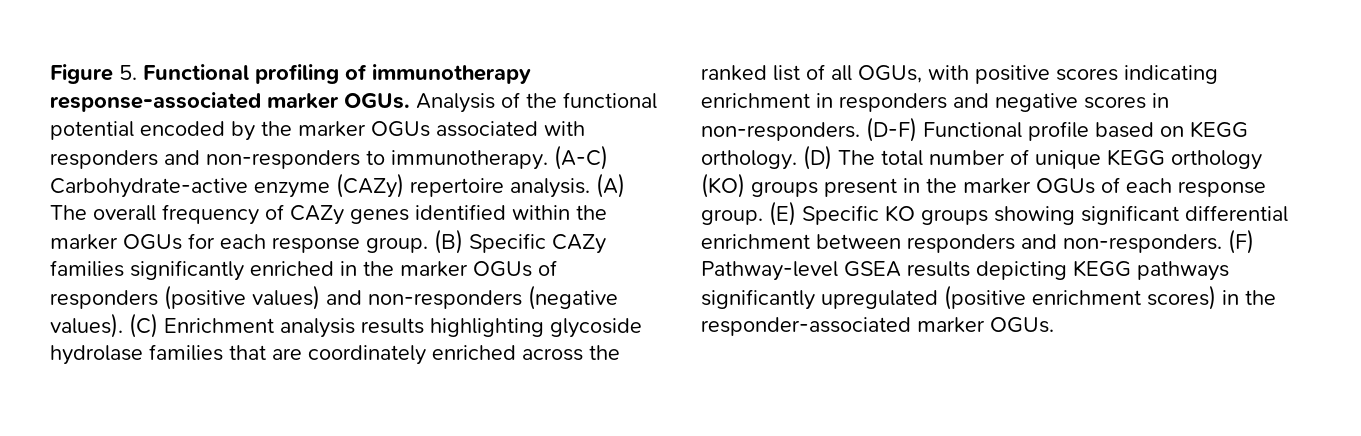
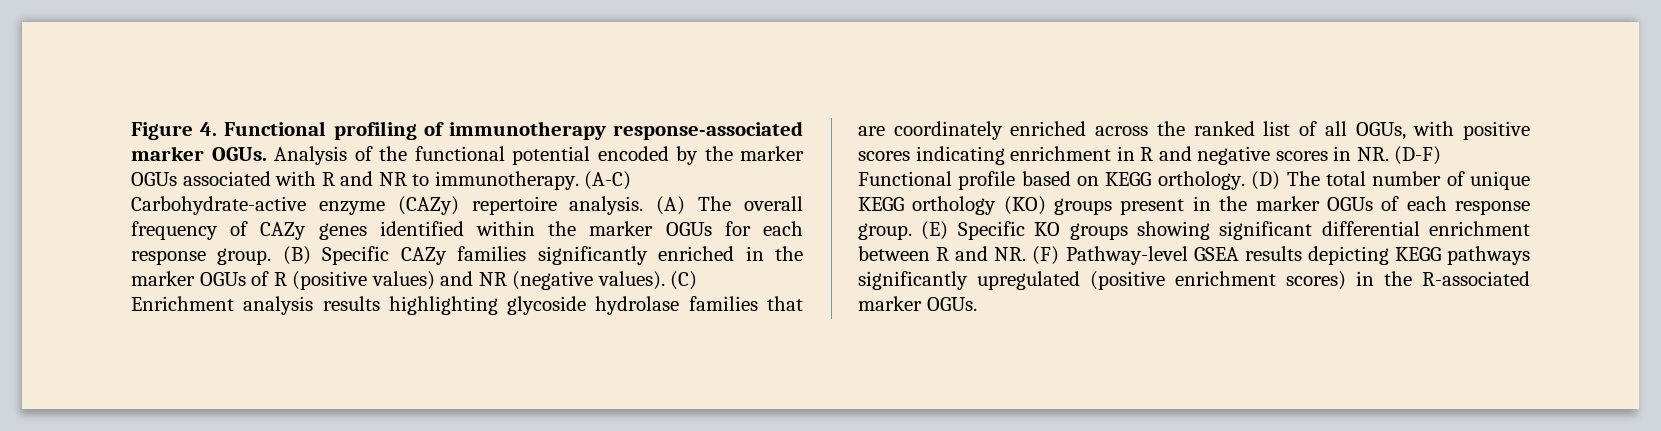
- Figure 5. Functional profiling of immunotherapy response-associated marker OGUs.
+ Figure 4. Functional profiling of immunotherapy response-associated marker OGUs.
- Analysis of the functional potential encoded by the marker OGUs associated with responders and non-responders to immunotherapy.
+ Analysis of the functional potential encoded by the marker OGUs associated with R and NR to immunotherapy.
- (B) Specific CAZy families significantly enriched in the marker OGUs of responders (positive values) and non-responders (negative values).
+ (B) Specific CAZy families significantly enriched in the marker OGUs of R (positive values) and NR (negative values).
- (C) Enrichment analysis results highlighting glycoside hydrolase families that are coordinately enriched across the ranked list of all OGUs, with positive scores indicating enrichment in responders and negative scores in non-responders. (D-F) Functional profile based on KEGG orthology.
+ (C) Enrichment analysis results highlighting glycoside hydrolase families that are coordinately enriched across the ranked list of all OGUs, with positive scores indicating enrichment in R and negative scores in NR. (D-F) Functional profile based on KEGG orthology.
- (E) Specific KO groups showing significant differential enrichment between responders and non-responders. (F) Pathway-level GSEA results depicting KEGG pathways significantly upregulated (positive enrichment scores) in the responder-associated marker OGUs.
+ (E) Specific KO groups showing significant differential enrichment between R and NR. (F) Pathway-level GSEA results depicting KEGG pathways significantly upregulated (positive enrichment scores) in the R-associated marker OGUs.

